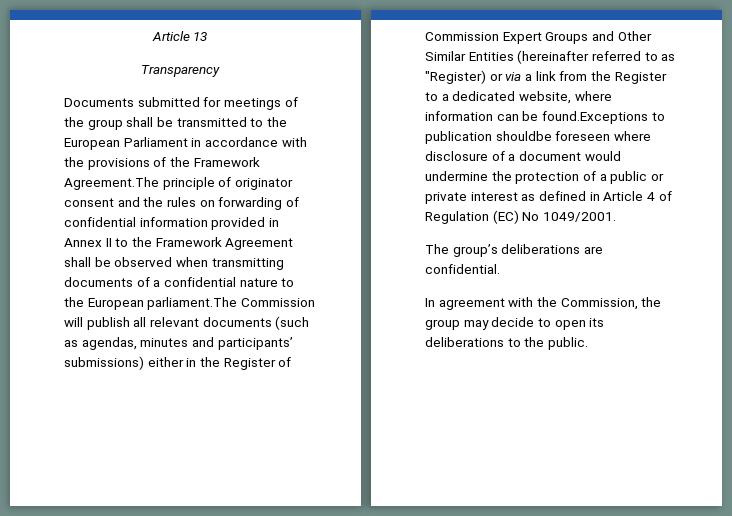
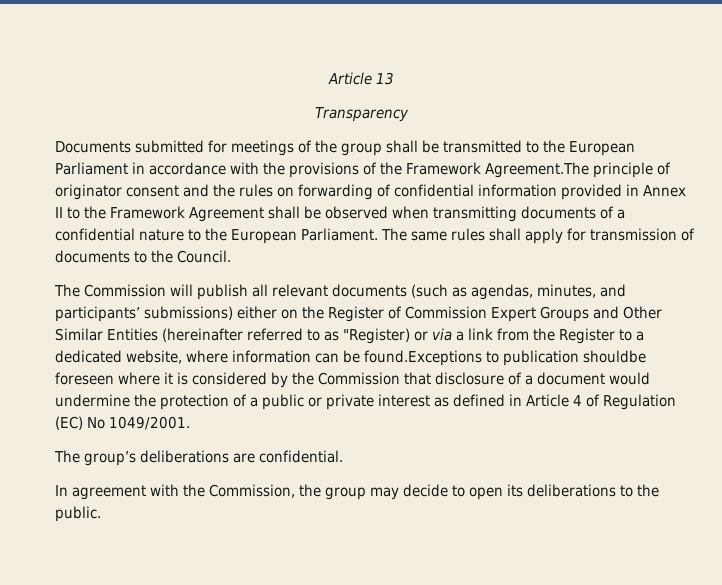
- Documents submitted for meetings of the group shall be transmitted to the European Parliament in accordance with the provisions of the Framework Agreement.The principle of originator consent and the rules on forwarding of confidential information provided in Annex II to the Framework Agreement shall be observed when transmitting documents of a confidential nature to the European parliament.The Commission will publish all relevant documents (such as agendas, minutes and participants’ submissions) either in the Register of Commission Expert Groups and Other Similar Entities (hereinafter referred to as "Register) or via a link from the Register to a dedicated website, where information can be found.Exceptions to publication shouldbe foreseen where disclosure of a document would undermine the protection of a public or private interest as defined in Article 4 of Regulation (EC) No 1049/2001.
+ Documents submitted for meetings of the group shall be transmitted to the European Parliament in accordance with the provisions of the Framework Agreement.The principle of originator consent and the rules on forwarding of confidential information provided in Annex II to the Framework Agreement shall be observed when transmitting documents of a confidential nature to the European Parliament. The same rules shall apply for transmission of documents to the Council.
+ The Commission will publish all relevant documents (such as agendas, minutes, and participants’ submissions) either on the Register of Commission Expert Groups and Other Similar Entities (hereinafter referred to as "Register) or via a link from the Register to a dedicated website, where information can be found.Exceptions to publication shouldbe foreseen where it is considered by the Commission that disclosure of a document would undermine the protection of a public or private interest as defined in Article 4 of Regulation (EC) No 1049/2001.

